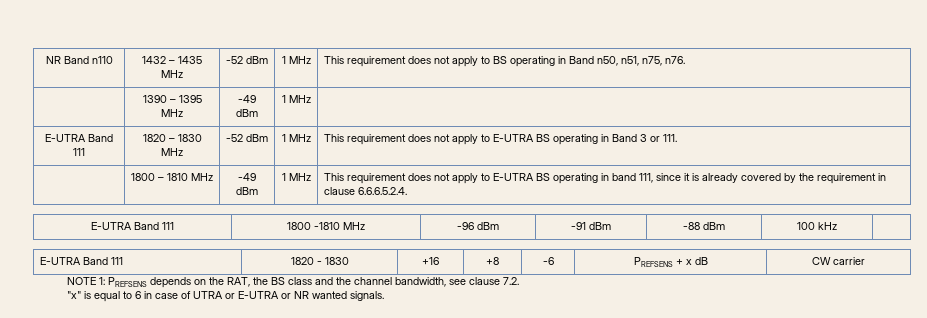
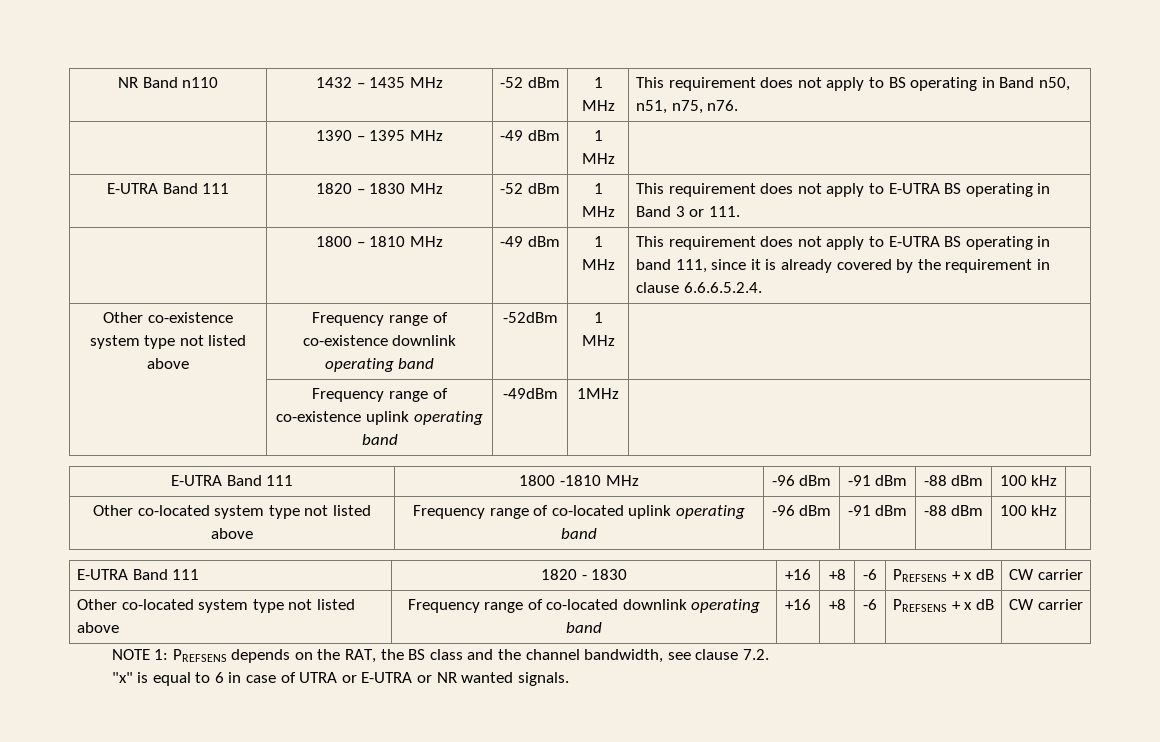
+ Other co-existence system type not listed above | Frequency range of co-existence downlink operating band | -52dBm | 1 MHz |
+ | Frequency range of co-existence uplink operating band | -49dBm | 1MHz |
+ Other co-located system type not listed above | Frequency range of co-located uplink operating band | -96 dBm | -91 dBm | -88 dBm | 100 kHz |
+ Other co-located system type not listed above | Frequency range of co-located downlink operating band | +16 | +8 | -6 | PREFSENS + x dB | CW carrier

